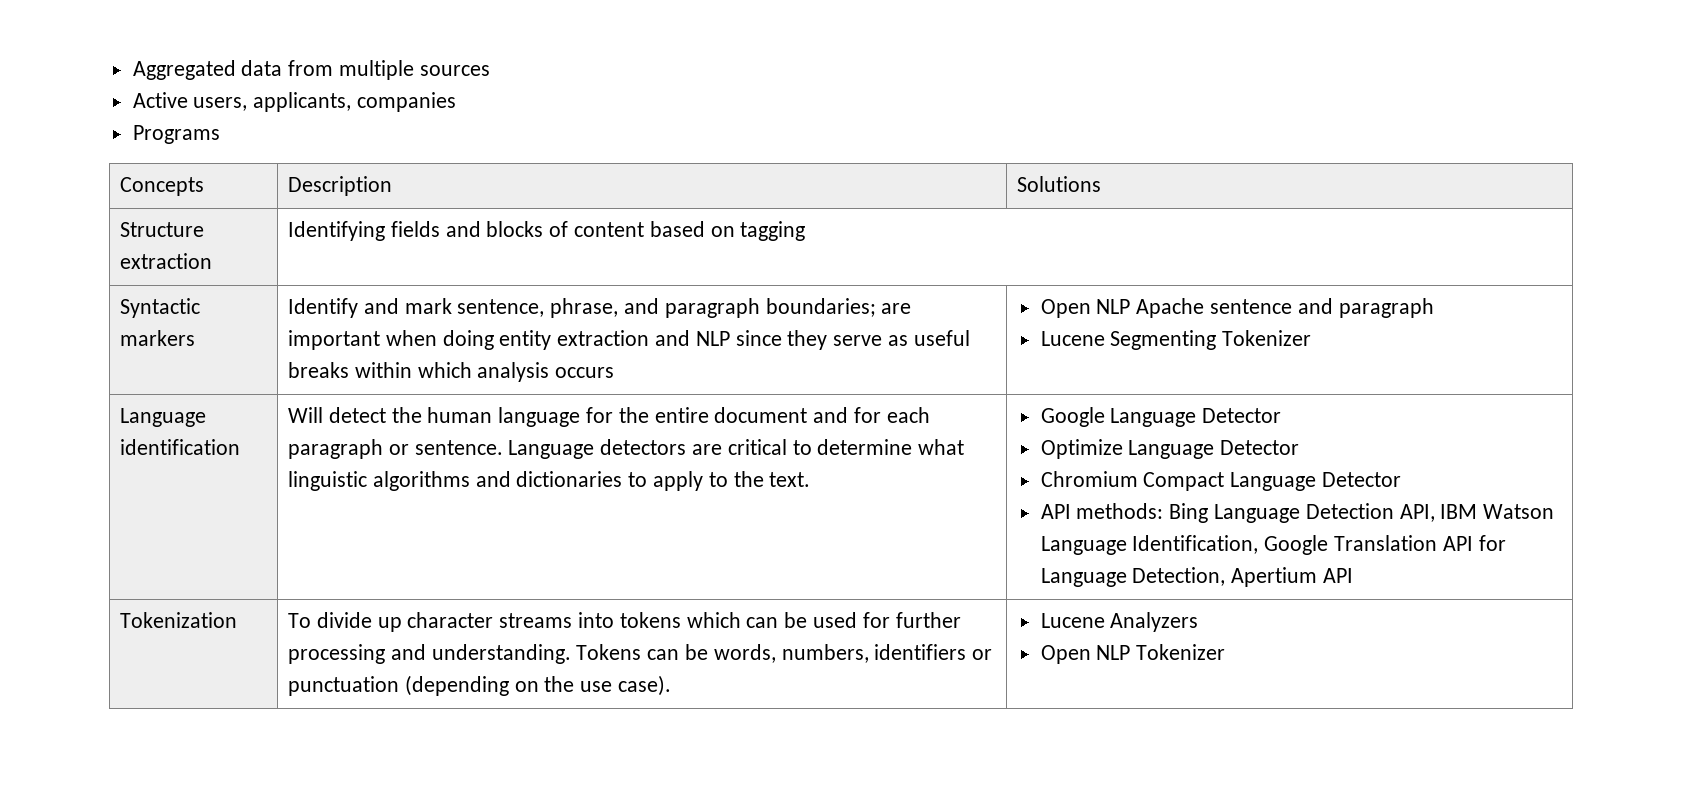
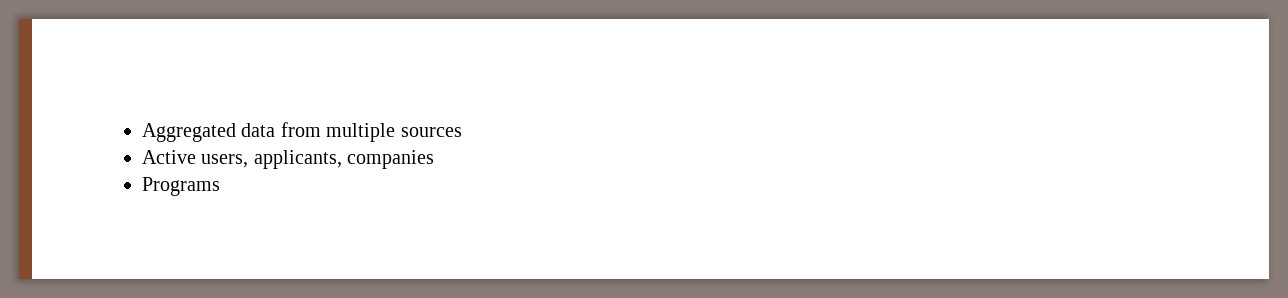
- Concepts | Description | Solutions
- Structure extraction | Identifying fields and blocks of content based on tagging
- Syntactic markers | Identify and mark sentence, phrase, and paragraph boundaries; are important when doing entity extraction and NLP since they serve as useful breaks within which analysis occurs | Open NLP Apache sentence and paragraph
- Lucene Segmenting Tokenizer
- Language identification | Will detect the human language for the entire document and for each paragraph or sentence. Language detectors are critical to determine what linguistic algorithms and dictionaries to apply to the text. | Google Language Detector
- Optimize Language Detector
- Chromium Compact Language Detector
- API methods: Bing Language Detection API, IBM Watson Language Identification, Google Translation API for Language Detection, Apertium API
- Tokenization | To divide up character streams into tokens which can be used for further processing and understanding. Tokens can be words, numbers, identifiers or punctuation (depending on the use case). | Lucene Analyzers
- Open NLP Tokenizer

